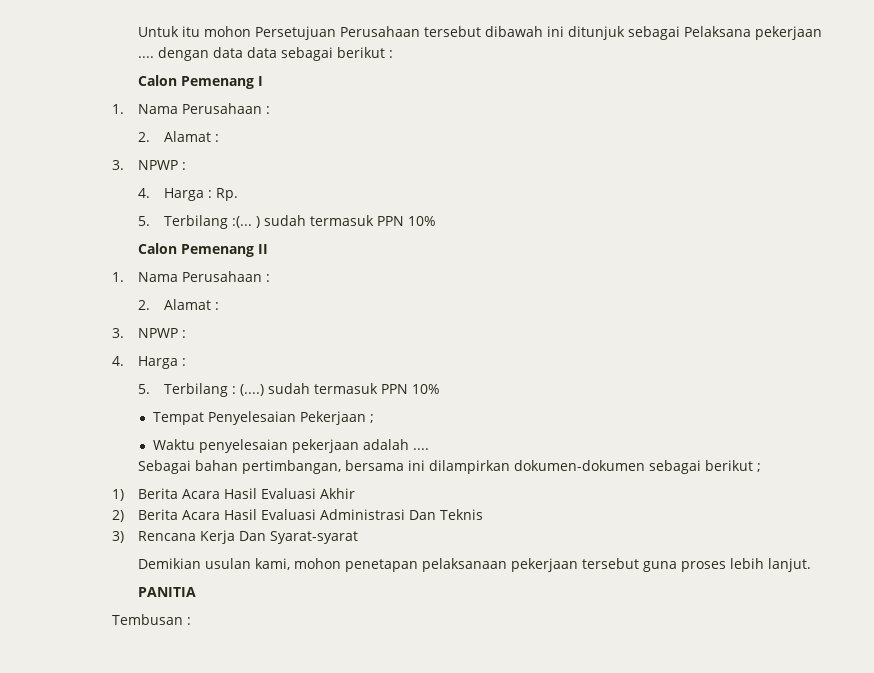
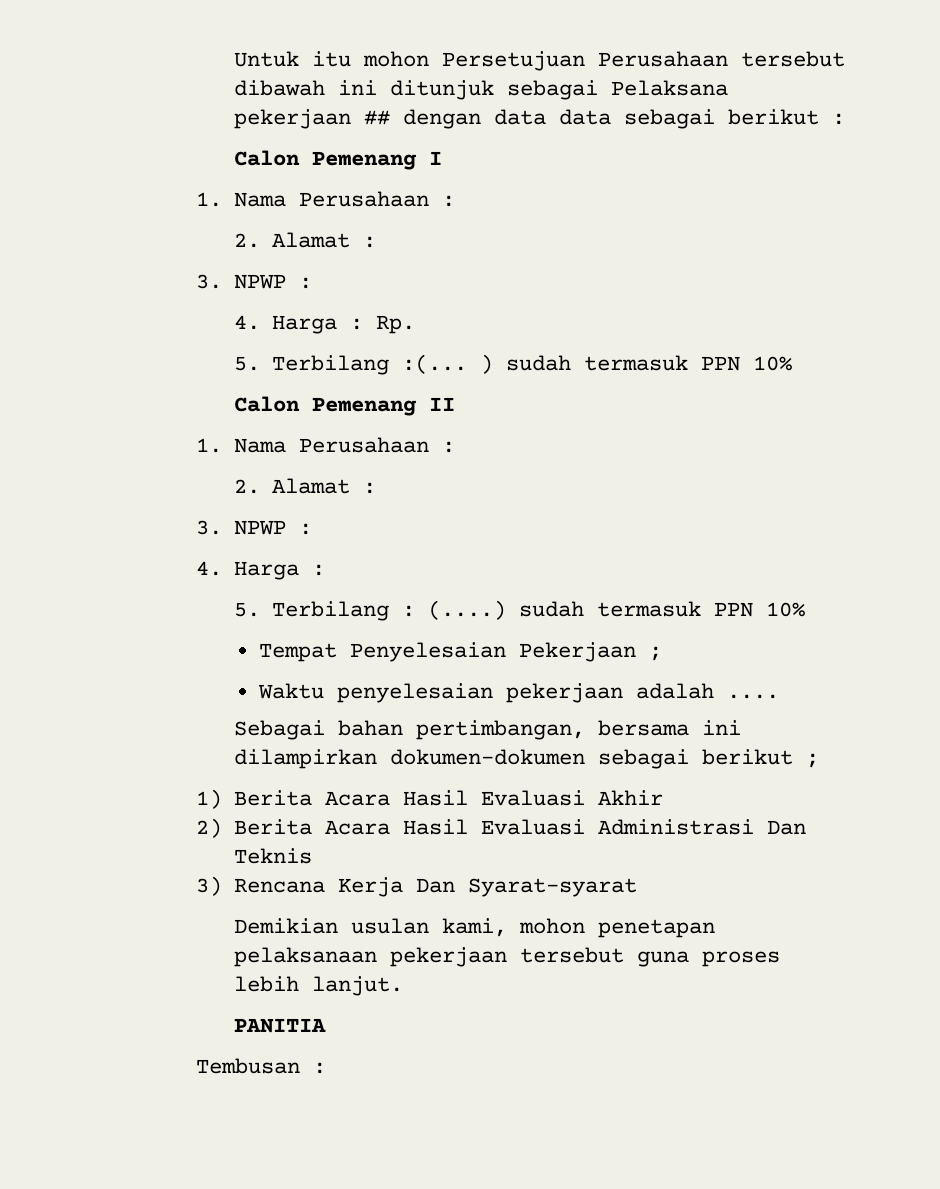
- Untuk itu mohon Persetujuan Perusahaan tersebut dibawah ini ditunjuk sebagai Pelaksana pekerjaan .... dengan data data sebagai berikut :
+ Untuk itu mohon Persetujuan Perusahaan tersebut dibawah ini ditunjuk sebagai Pelaksana pekerjaan ## dengan data data sebagai berikut :

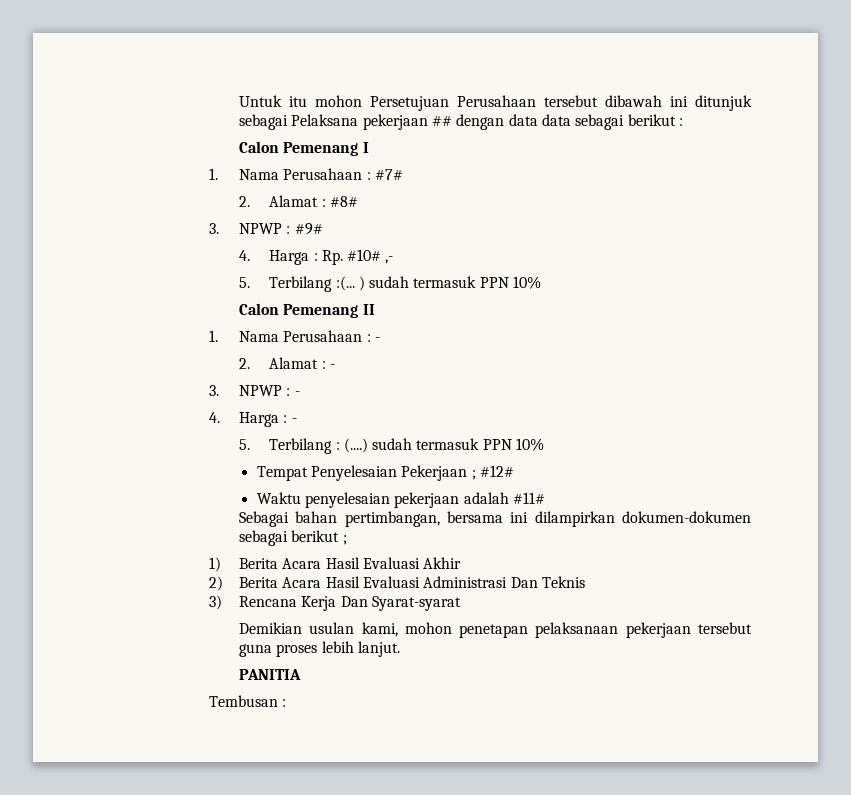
  Calon Pemenang I
- 1. Nama Perusahaan :
- 2. Alamat :
- 3. NPWP :
+ 1. Nama Perusahaan : #7#
+ 2. Alamat : #8#
+ 3. NPWP : #9#
- 4. Harga : Rp.
+ 4. Harga : Rp. #10# ,-
  Calon Pemenang II
- 1. Nama Perusahaan :
- 2. Alamat :
- 3. NPWP :
- 4. Harga :
+ 1. Nama Perusahaan : -
+ 2. Alamat : -
+ 3. NPWP : -
+ 4. Harga : -
- Tempat Penyelesaian Pekerjaan ;
+ Tempat Penyelesaian Pekerjaan ; #12#
- Waktu penyelesaian pekerjaan adalah ....
+ Waktu penyelesaian pekerjaan adalah #11#

